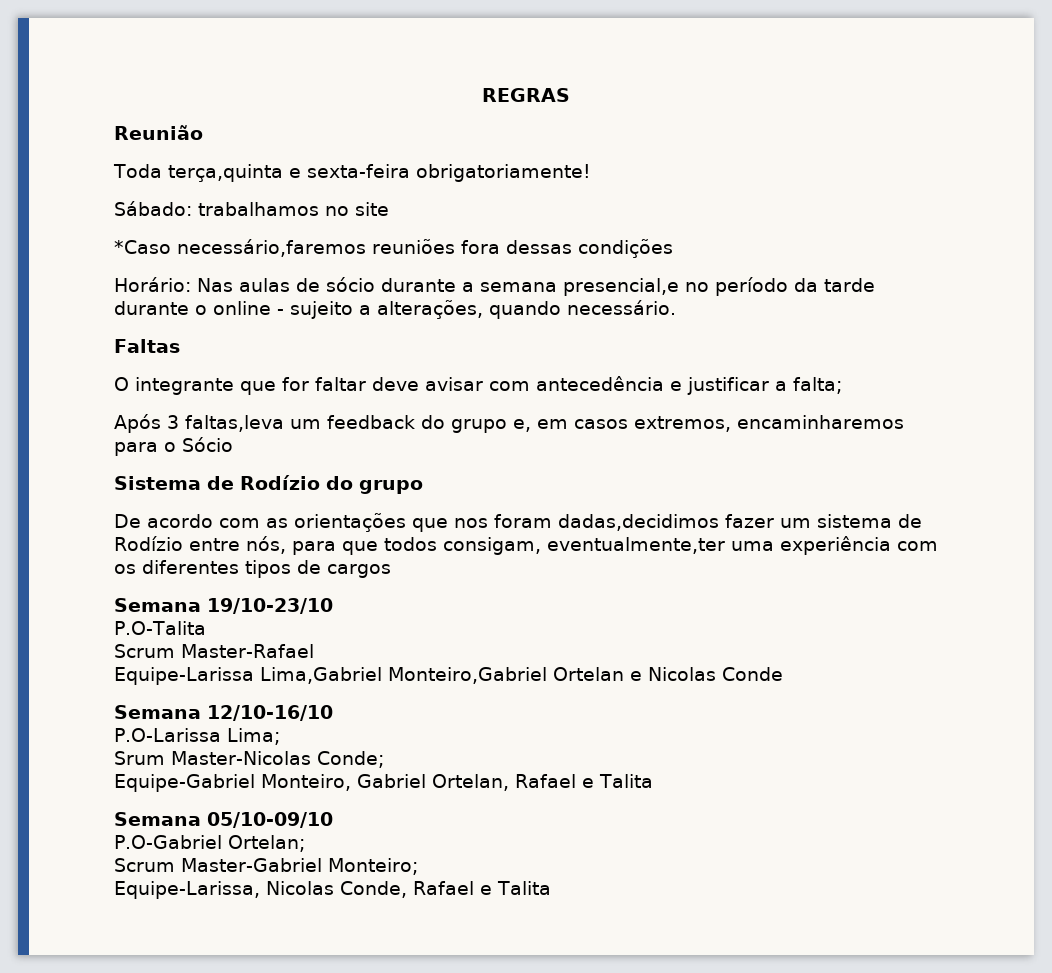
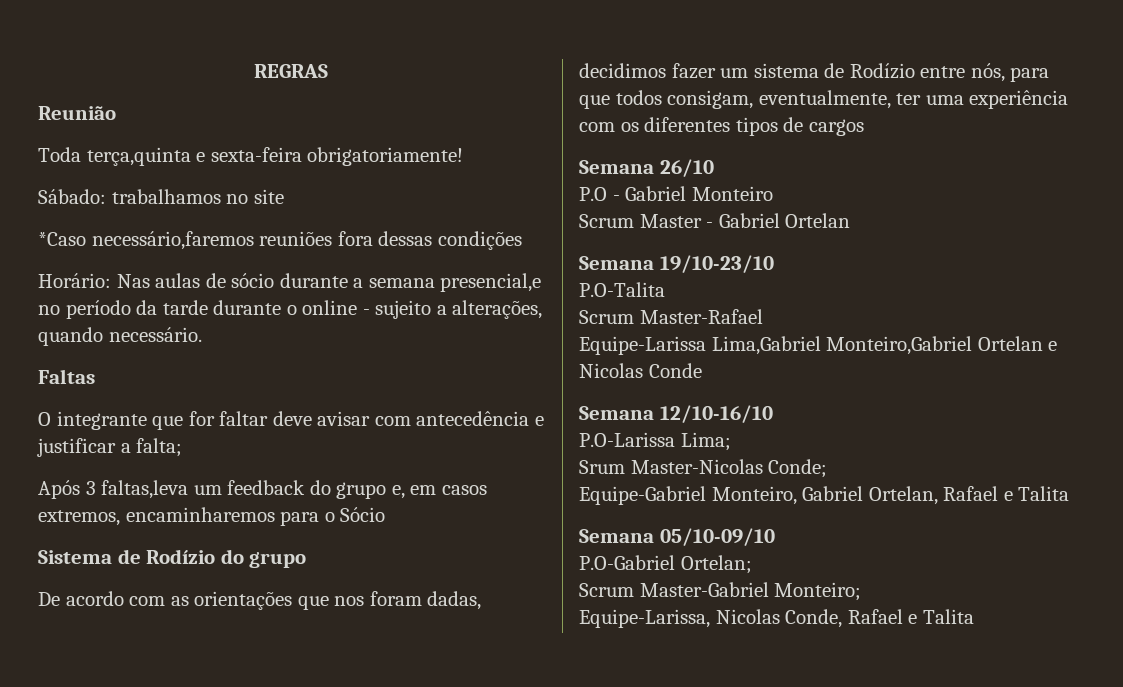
- De acordo com as orientações que nos foram dadas,decidimos fazer um sistema de Rodízio entre nós, para que todos consigam, eventualmente,ter uma experiência com os diferentes tipos de cargos
+ De acordo com as orientações que nos foram dadas, decidimos fazer um sistema de Rodízio entre nós, para que todos consigam, eventualmente, ter uma experiência com os diferentes tipos de cargos
+ Semana 26/10
+ P.O - Gabriel Monteiro
+ Scrum Master - Gabriel Ortelan

